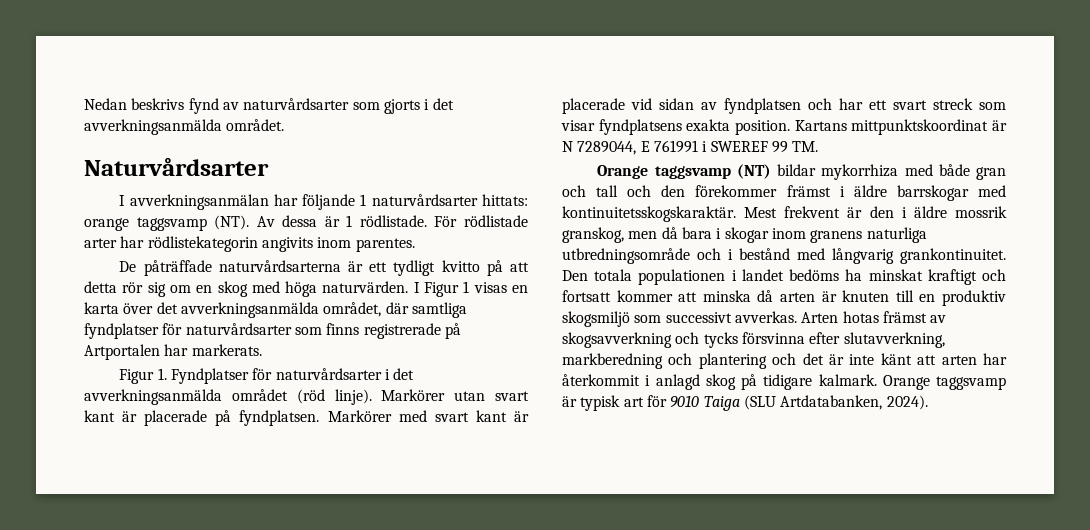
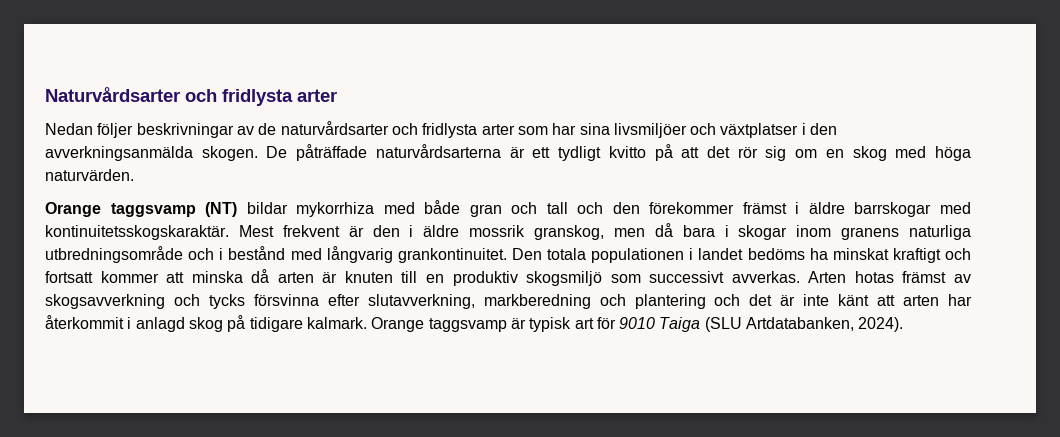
- Nedan beskrivs fynd av naturvårdsarter som gjorts i det avverkningsanmälda området.
- Naturvårdsarter
- I avverkningsanmälan har följande 1 naturvårdsarter hittats: orange taggsvamp (NT). Av dessa är 1 rödlistade. För rödlistade arter har rödlistekategorin angivits inom parentes.
- De påträffade naturvårdsarterna är ett tydligt kvitto på att detta rör sig om en skog med höga naturvärden. I Figur 1 visas en karta över det avverkningsanmälda området, där samtliga fyndplatser för naturvårdsarter som finns registrerade på Artportalen har markerats.
- Figur 1. Fyndplatser för naturvårdsarter i det avverkningsanmälda området (röd linje). Markörer utan svart kant är placerade på fyndplatsen. Markörer med svart kant är placerade vid sidan av fyndplatsen och har ett svart streck som visar fyndplatsens exakta position. Kartans mittpunktskoordinat är N 7289044, E 761991 i SWEREF 99 TM.
+ Naturvårdsarter och fridlysta arter
+ Nedan följer beskrivningar av de naturvårdsarter och fridlysta arter som har sina livsmiljöer och växtplatser i den avverkningsanmälda skogen. De påträffade naturvårdsarterna är ett tydligt kvitto på att det rör sig om en skog med höga naturvärden.

